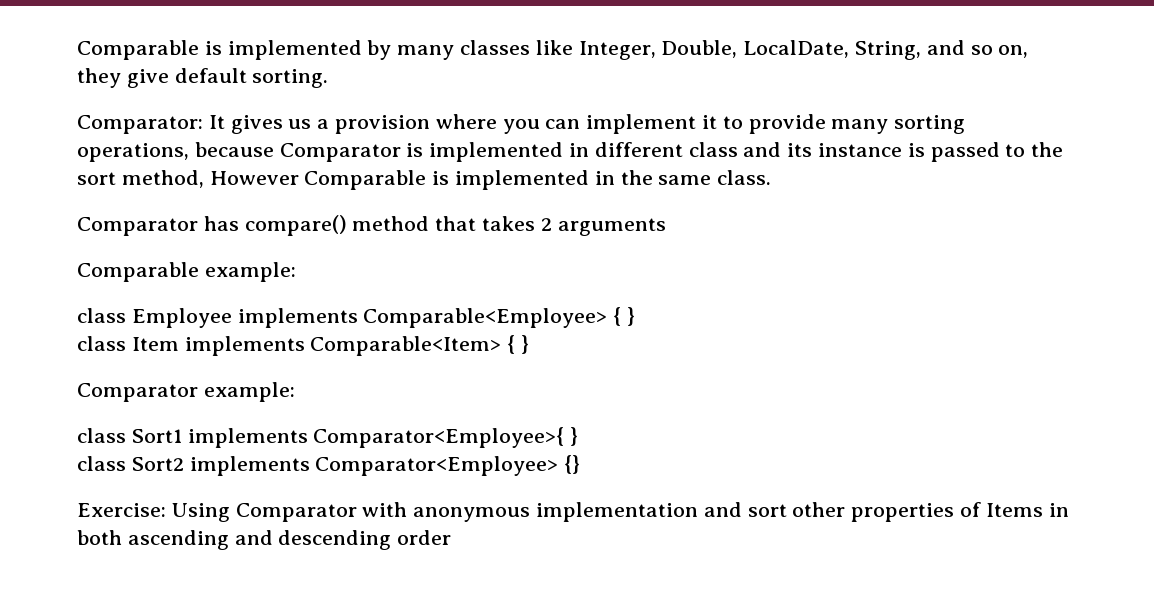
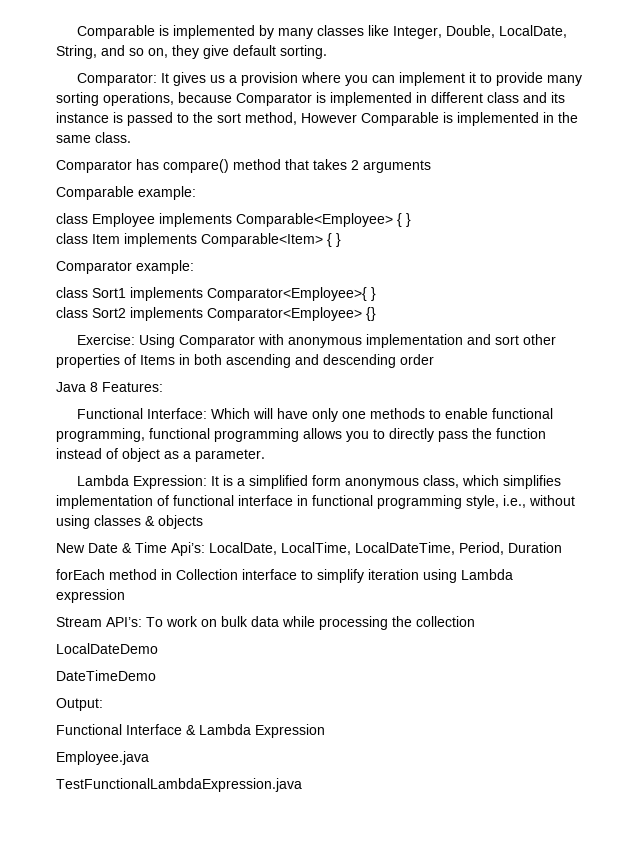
+ Java 8 Features:
+ Functional Interface: Which will have only one methods to enable functional programming, functional programming allows you to directly pass the function instead of object as a parameter.
+ Lambda Expression: It is a simplified form anonymous class, which simplifies implementation of functional interface in functional programming style, i.e., without using classes & objects
+ New Date & Time Api’s: LocalDate, LocalTime, LocalDateTime, Period, Duration
+ forEach method in Collection interface to simplify iteration using Lambda expression
+ Stream API’s: To work on bulk data while processing the collection
+ LocalDateDemo
+ DateTimeDemo
+ Output:
+ Functional Interface & Lambda Expression
+ Employee.java
+ TestFunctionalLambdaExpression.java

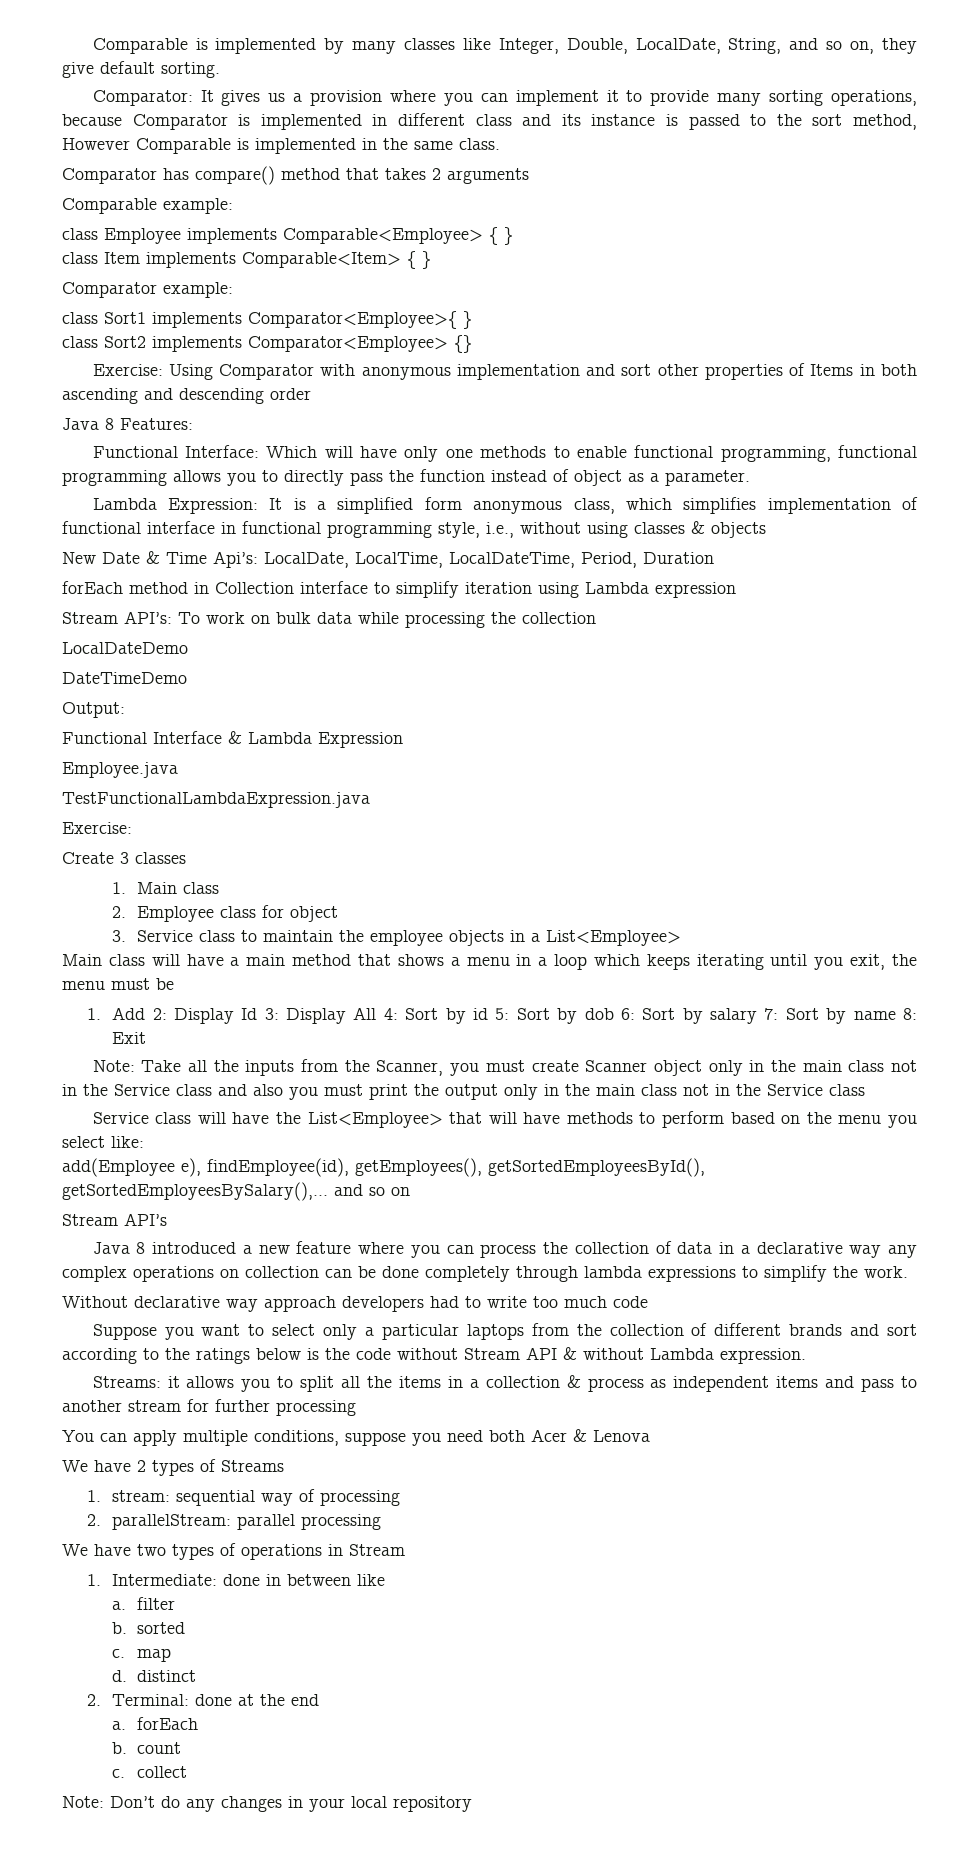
  TestFunctionalLambdaExpression.java
+ Exercise:
+ Create 3 classes
+ 1. Main class
+ 2. Employee class for object
+ 3. Service class to maintain the employee objects in a List<Employee>
+ Main class will have a main method that shows a menu in a loop which keeps iterating until you exit, the menu must be
+ 1. Add 2: Display Id 3: Display All 4: Sort by id 5: Sort by dob 6: Sort by salary 7: Sort by name 8: Exit
+ Note: Take all the inputs from the Scanner, you must create Scanner object only in the main class not in the Service class and also you must print the output only in the main class not in the Service class
+ Service class will have the List<Employee> that will have methods to perform based on the menu you select like:
+ add(Employee e), findEmployee(id), getEmployees(), getSortedEmployeesById(), getSortedEmployeesBySalary(),... and so on
+ Stream API’s
+ Java 8 introduced a new feature where you can process the collection of data in a declarative way any complex operations on collection can be done completely through lambda expressions to simplify the work.
+ Without declarative way approach developers had to write too much code
+ Suppose you want to select only a particular laptops from the collection of different brands and sort according to the ratings below is the code without Stream API & without Lambda expression.
+ Streams: it allows you to split all the items in a collection & process as independent items and pass to another stream for further processing
+ You can apply multiple conditions, suppose you need both Acer & Lenova
+ We have 2 types of Streams
+ 1. stream: sequential way of processing
+ 2. parallelStream: parallel processing
+ We have two types of operations in Stream
+ 1. Intermediate: done in between like
+ a. filter
+ b. sorted
+ c. map
+ d. distinct
+ 2. Terminal: done at the end
+ a. forEach
+ b. count
+ c. collect
+ Note: Don’t do any changes in your local repository

